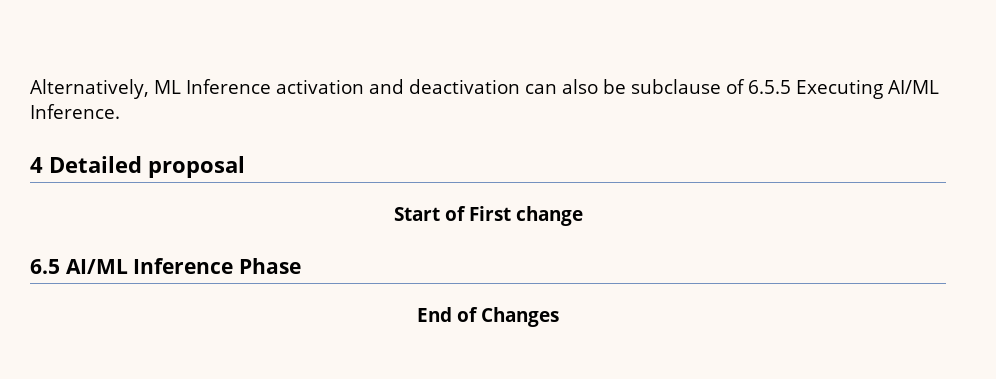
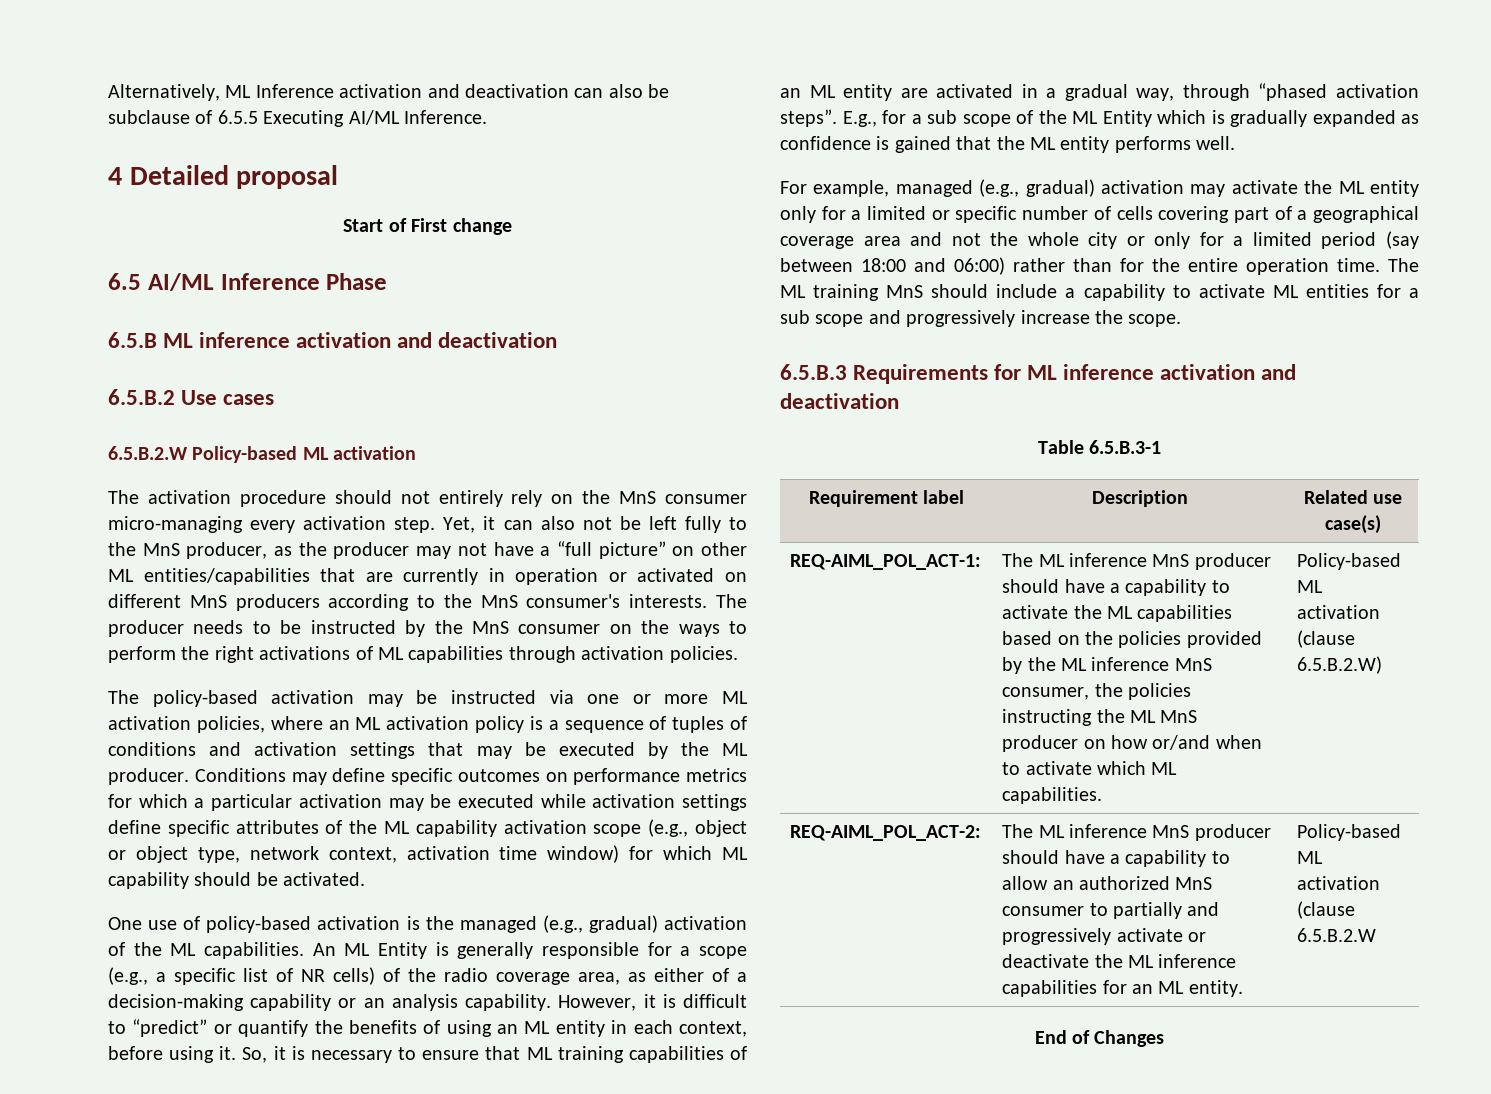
+ 6.5.B ML inference activation and deactivation
+ 6.5.B.2 Use cases
+ 6.5.B.2.W Policy-based ML activation
+ The activation procedure should not entirely rely on the MnS consumer micro-managing every activation step. Yet, it can also not be left fully to the MnS producer, as the producer may not have a “full picture” on other ML entities/capabilities that are currently in operation or activated on different MnS producers according to the MnS consumer's interests. The producer needs to be instructed by the MnS consumer on the ways to perform the right activations of ML capabilities through activation policies.
+ The policy-based activation may be instructed via one or more ML activation policies, where an ML activation policy is a sequence of tuples of conditions and activation settings that may be executed by the ML producer. Conditions may define specific outcomes on performance metrics for which a particular activation may be executed while activation settings define specific attributes of the ML capability activation scope (e.g., object or object type, network context, activation time window) for which ML capability should be activated.
+ One use of policy-based activation is the managed (e.g., gradual) activation of the ML capabilities. An ML Entity is generally responsible for a scope (e.g., a specific list of NR cells) of the radio coverage area, as either of a decision-making capability or an analysis capability. However, it is difficult to “predict” or quantify the benefits of using an ML entity in each context, before using it. So, it is necessary to ensure that ML training capabilities of an ML entity are activated in a gradual way, through “phased activation steps”. E.g., for a sub scope of the ML Entity which is gradually expanded as confidence is gained that the ML entity performs well.
+ For example, managed (e.g., gradual) activation may activate the ML entity only for a limited or specific number of cells covering part of a geographical coverage area and not the whole city or only for a limited period (say between 18:00 and 06:00) rather than for the entire operation time. The ML training MnS should include a capability to activate ML entities for a sub scope and progressively increase the scope.
+ 6.5.B.3 Requirements for ML inference activation and deactivation
+ Table 6.5.B.3-1
+ Requirement label | Description | Related use case(s)
+ REQ-AIML_POL_ACT-1: | The ML inference MnS producer should have a capability to activate the ML capabilities based on the policies provided by the ML inference MnS consumer, the policies instructing the ML MnS producer on how or/and when to activate which ML capabilities. | Policy-based ML activation (clause 6.5.B.2.W)
+ REQ-AIML_POL_ACT-2: | The ML inference MnS producer should have a capability to allow an authorized MnS consumer to partially and progressively activate or deactivate the ML inference capabilities for an ML entity. | Policy-based ML activation (clause 6.5.B.2.W

